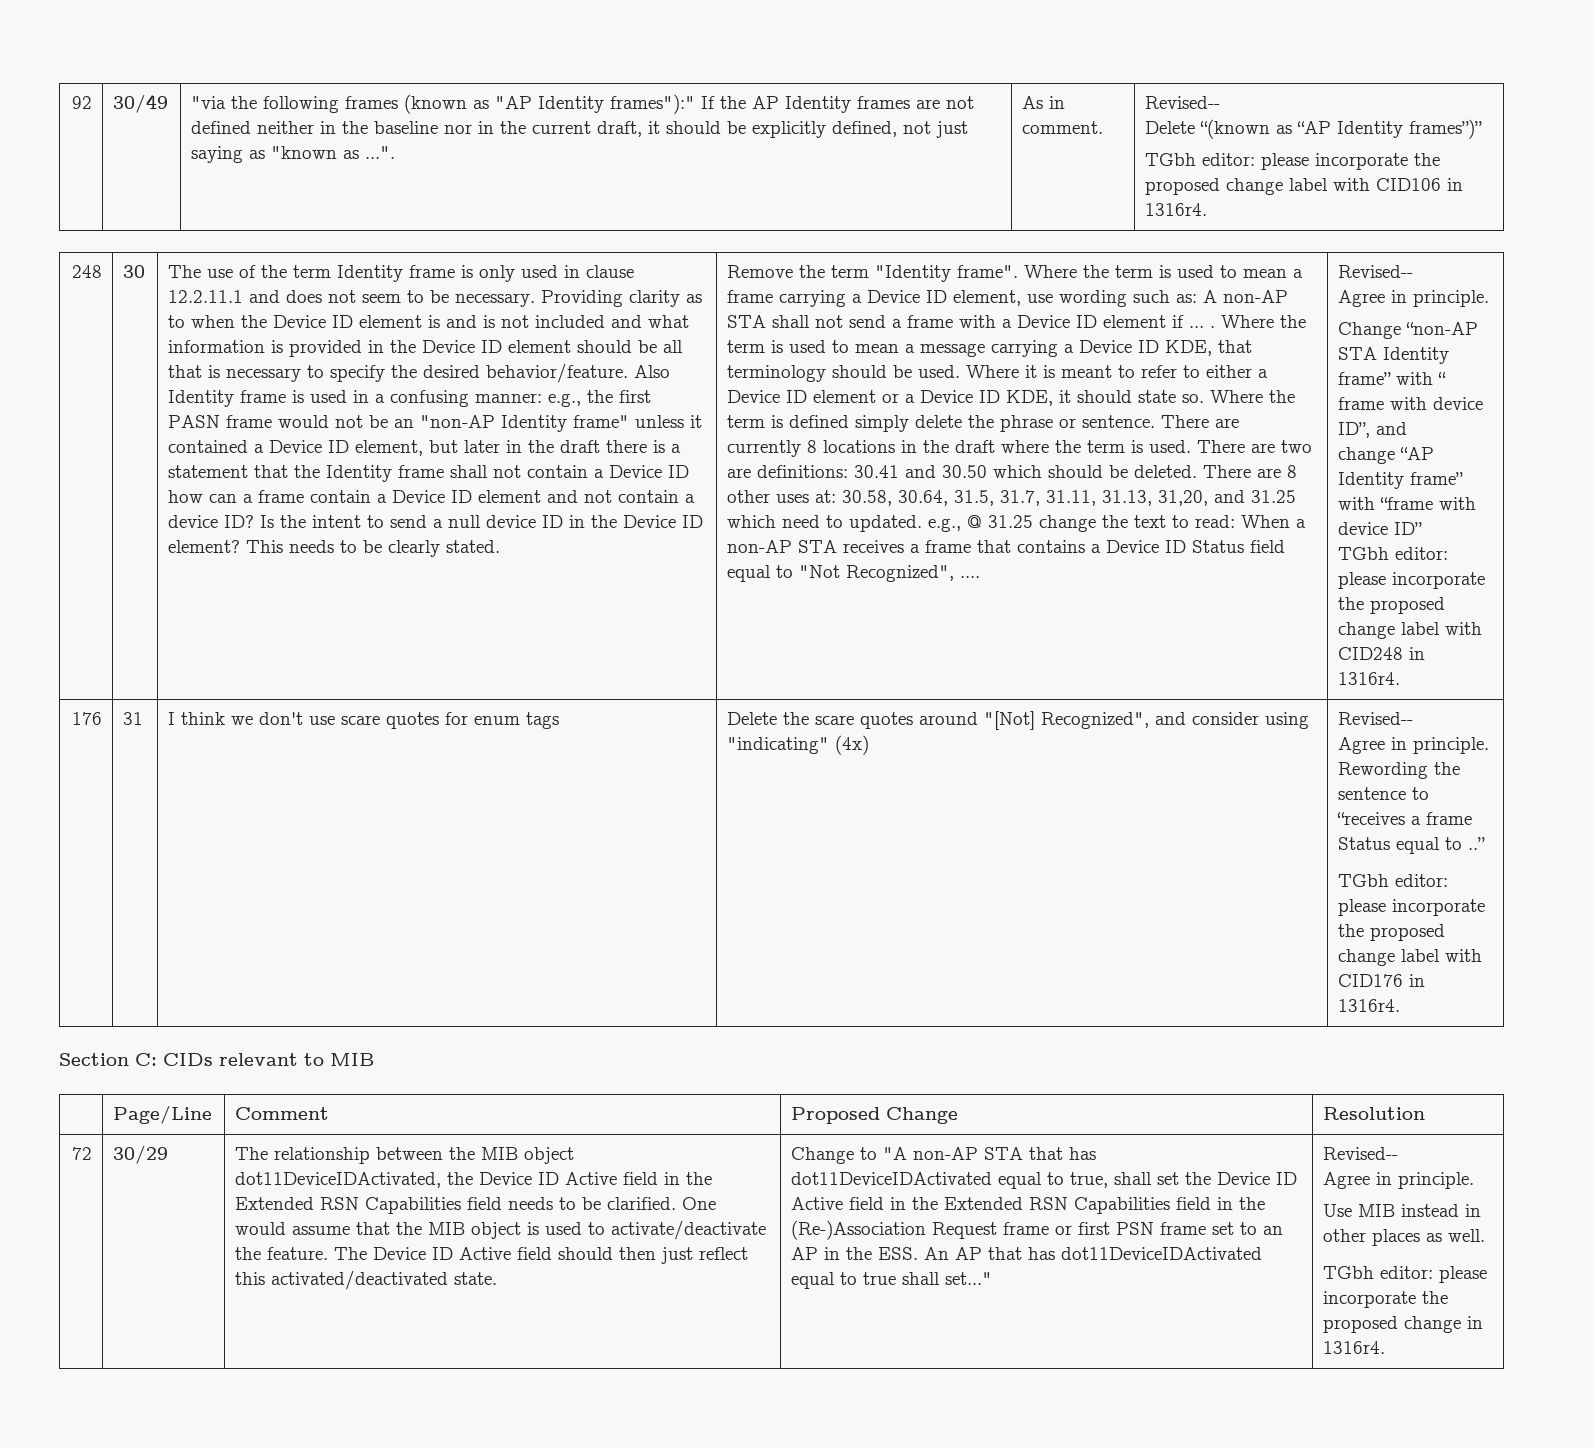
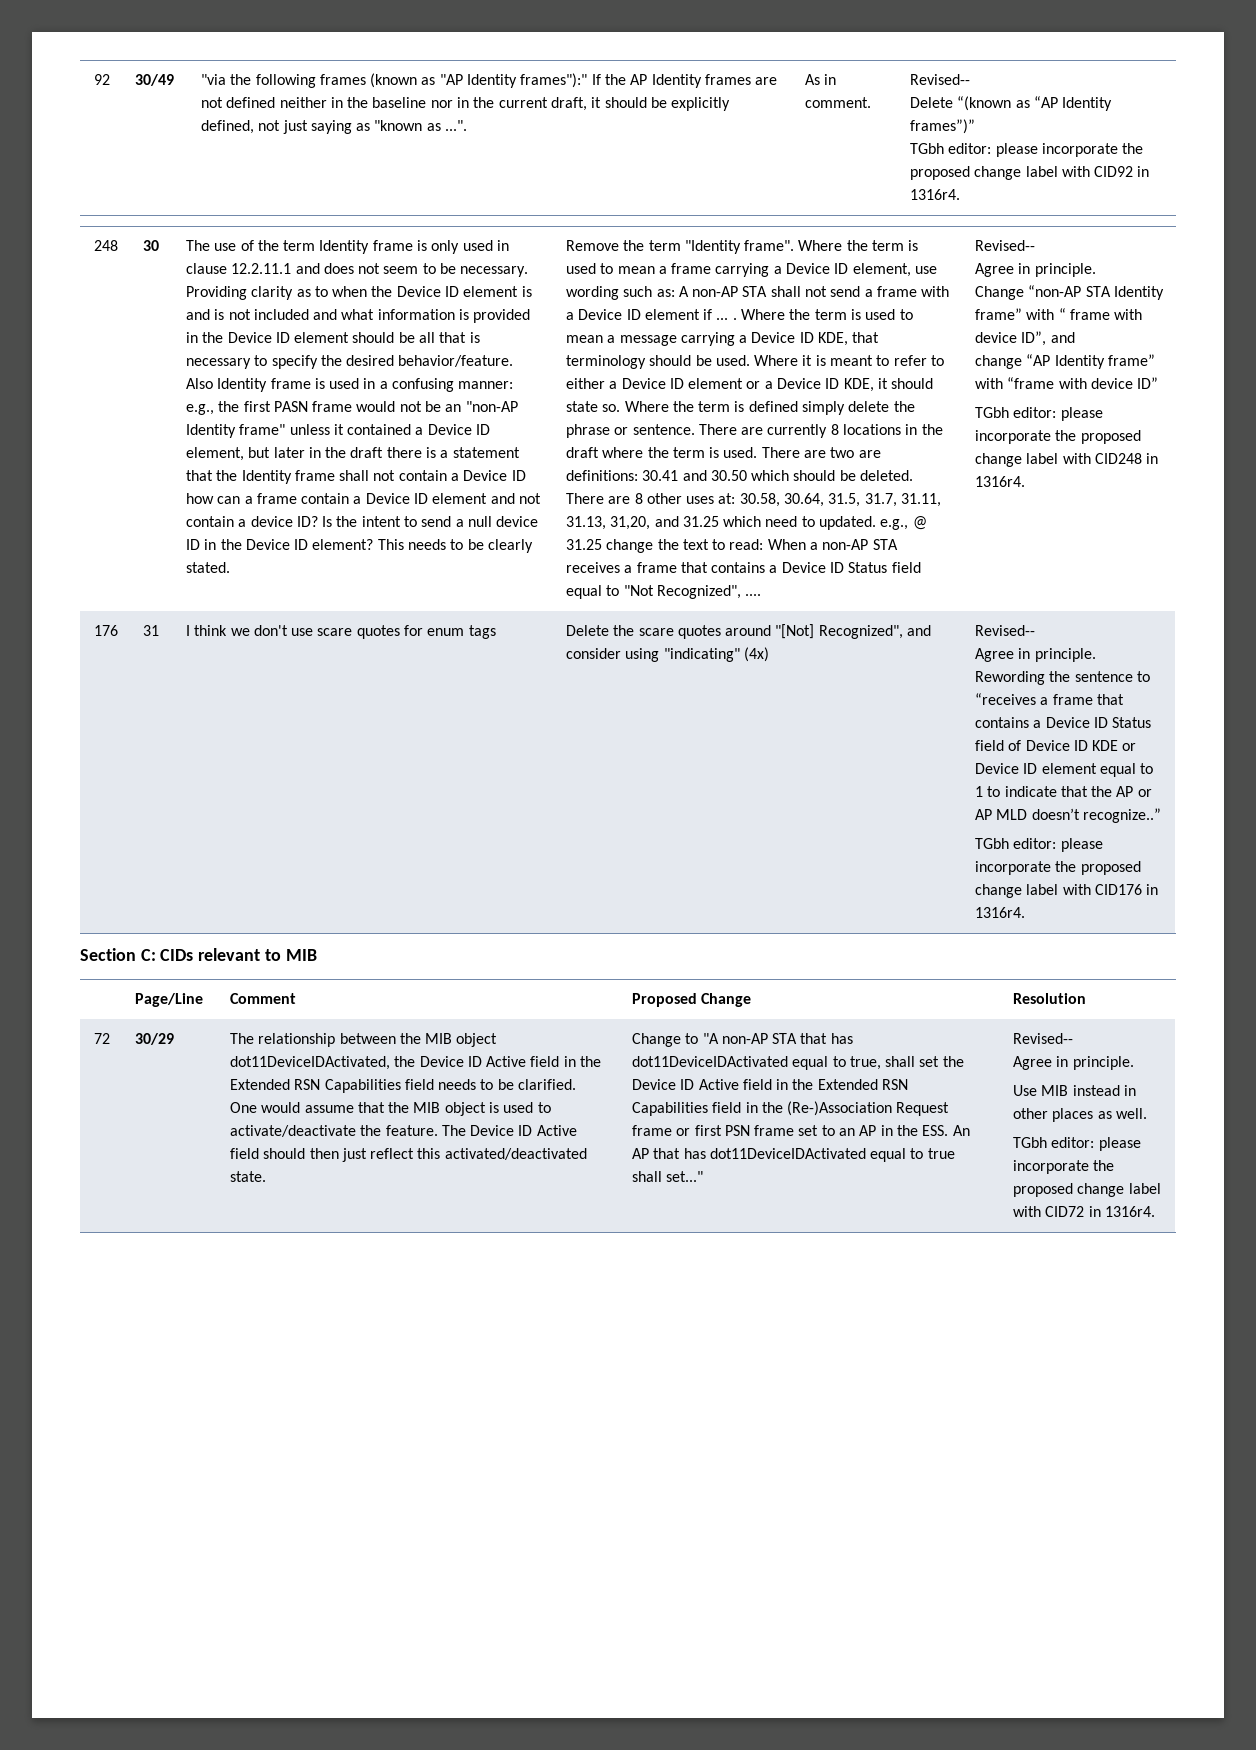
- TGbh editor: please incorporate the proposed change label with CID106 in 1316r4.
+ TGbh editor: please incorporate the proposed change label with CID92 in 1316r4.
- Rewording the sentence to “receives a frame Status equal to ..”
+ Rewording the sentence to “receives a frame that contains a Device ID Status field of Device ID KDE or Device ID element equal to 1 to indicate that the AP or AP MLD doesn’t recognize..”
- TGbh editor: please incorporate the proposed change in 1316r4.
+ TGbh editor: please incorporate the proposed change label with CID72 in 1316r4.

